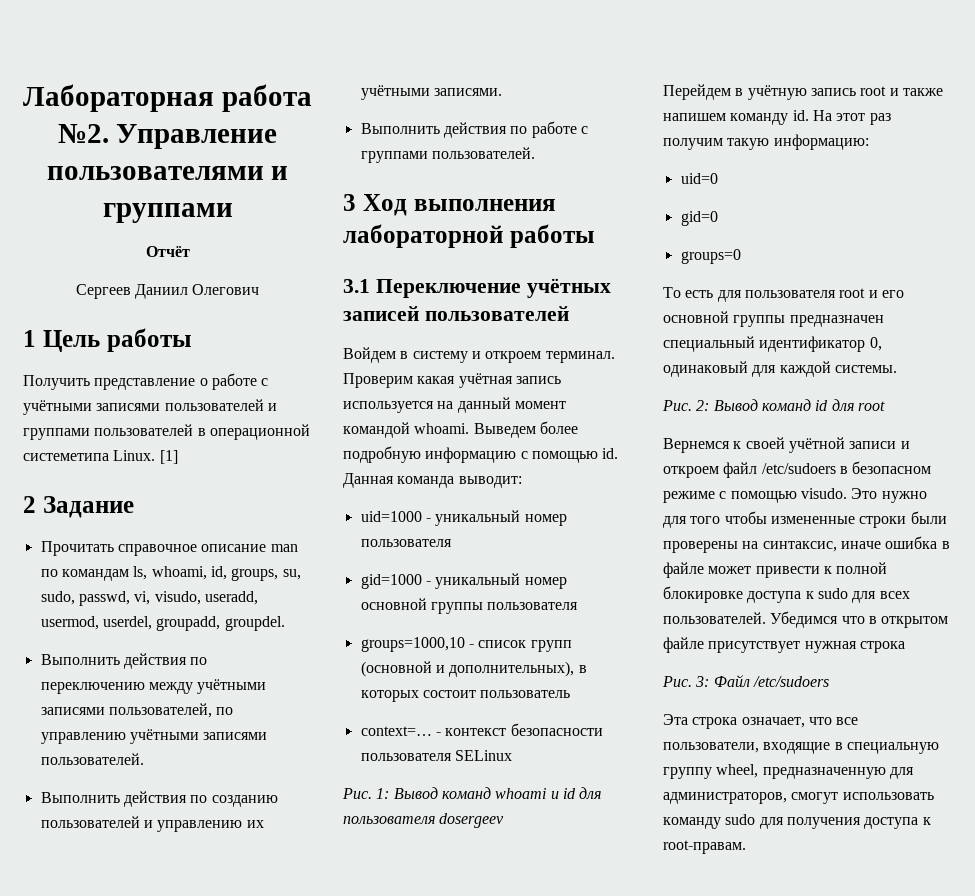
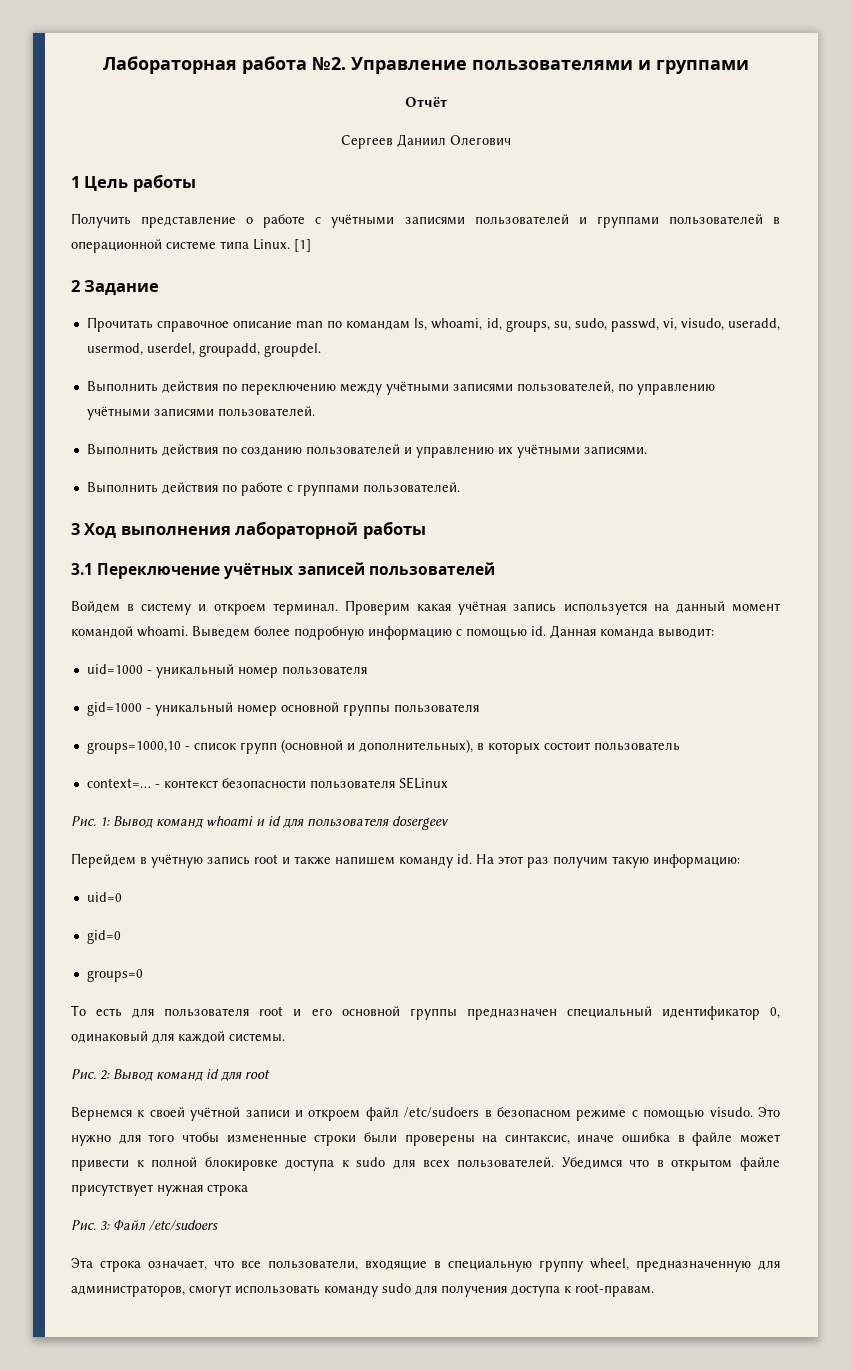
- Получить представление о работе с учётными записями пользователей и группами пользователей в операционной системетипа Linux.
+ Получить представление о работе с учётными записями пользователей и группами пользователей в операционной системе типа Linux.

